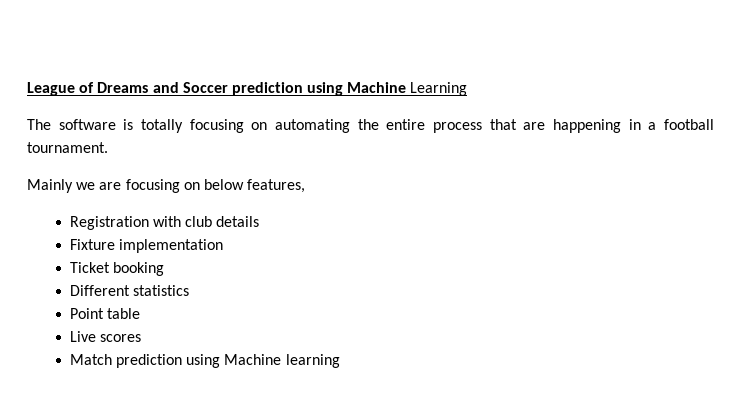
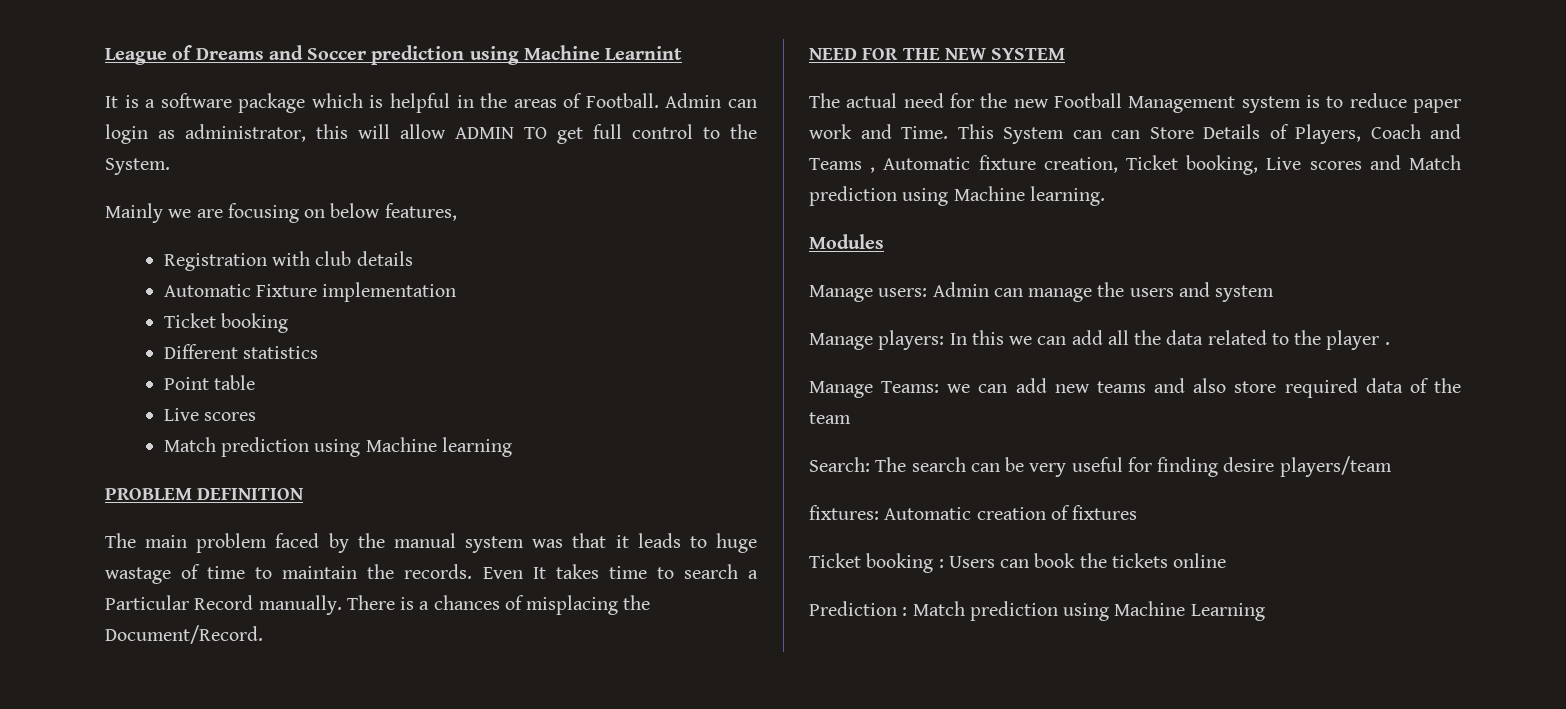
- League of Dreams and Soccer prediction using Machine Learning
- The software is totally focusing on automating the entire process that are happening in a football tournament.
+ League of Dreams and Soccer prediction using Machine Learnint
+ It is a software package which is helpful in the areas of Football. Admin can login as administrator, this will allow ADMIN TO get full control to the System.
- Fixture implementation
+ Automatic Fixture implementation
+ PROBLEM DEFINITION
+ The main problem faced by the manual system was that it leads to huge wastage of time to maintain the records. Even It takes time to search a Particular Record manually. There is a chances of misplacing the Document/Record.
+ NEED FOR THE NEW SYSTEM
+ The actual need for the new Football Management system is to reduce paper work and Time. This System can can Store Details of Players, Coach and Teams , Automatic fixture creation, Ticket booking, Live scores and Match prediction using Machine learning.
+ Modules
+ Manage users: Admin can manage the users and system
+ Manage players: In this we can add all the data related to the player .
+ Manage Teams: we can add new teams and also store required data of the team
+ Search: The search can be very useful for finding desire players/team
+ fixtures: Automatic creation of fixtures
+ Ticket booking : Users can book the tickets online
+ Prediction : Match prediction using Machine Learning

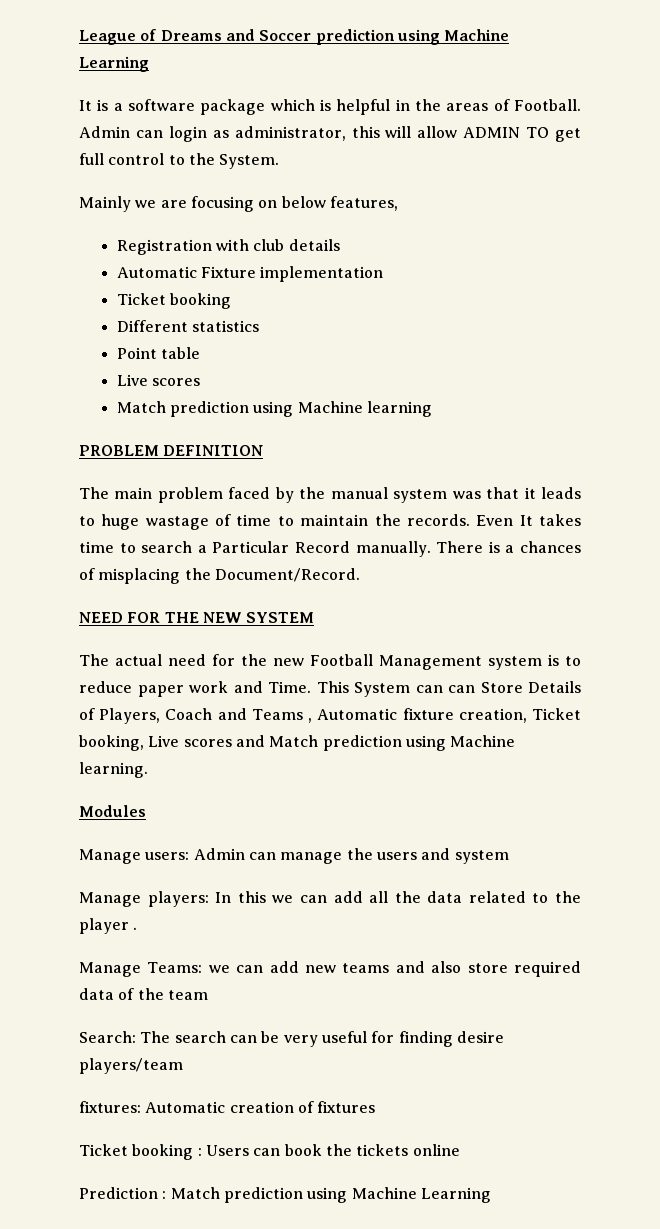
- League of Dreams and Soccer prediction using Machine Learnint
+ League of Dreams and Soccer prediction using Machine Learning

